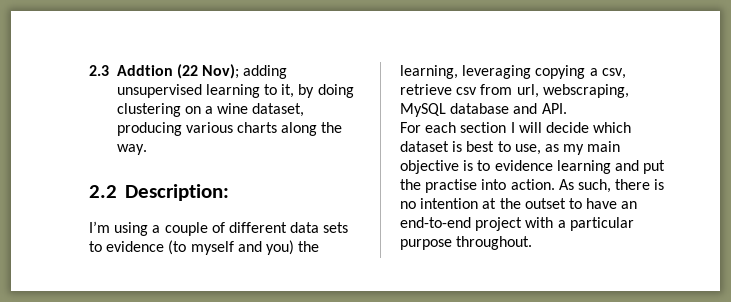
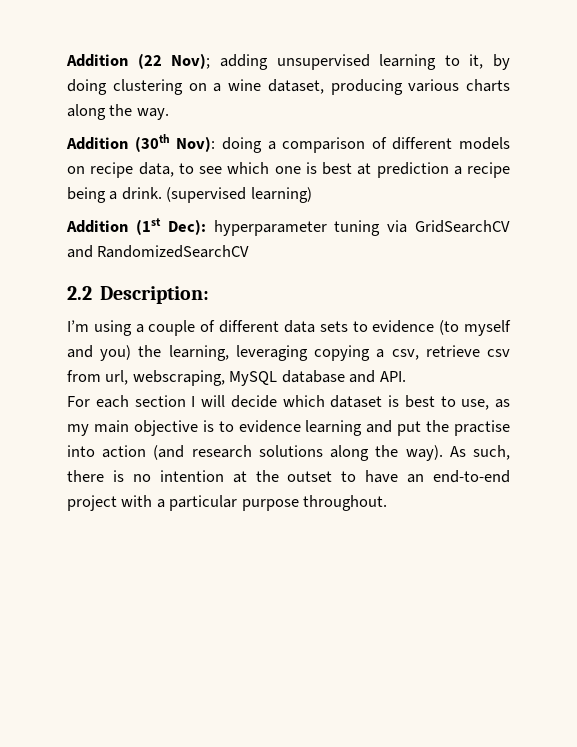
- 2.3 Addtion (22 Nov); adding unsupervised learning to it, by doing clustering on a wine dataset, producing various charts along the way.
+ Addition (22 Nov); adding unsupervised learning to it, by doing clustering on a wine dataset, producing various charts along the way.
+ Addition (30th Nov): doing a comparison of different models on recipe data, to see which one is best at prediction a recipe being a drink. (supervised learning)
+ Addition (1st Dec): hyperparameter tuning via GridSearchCV and RandomizedSearchCV
- For each section I will decide which dataset is best to use, as my main objective is to evidence learning and put the practise into action.
+ For each section I will decide which dataset is best to use, as my main objective is to evidence learning and put the practise into action (and research solutions along the way).

